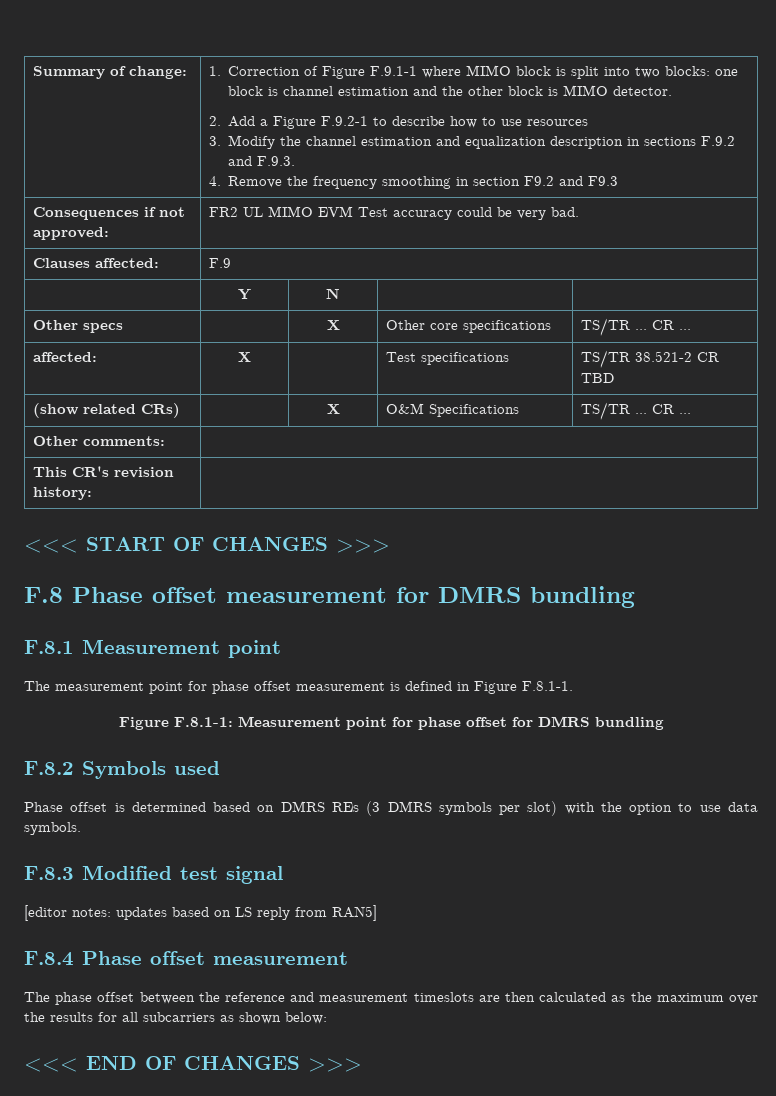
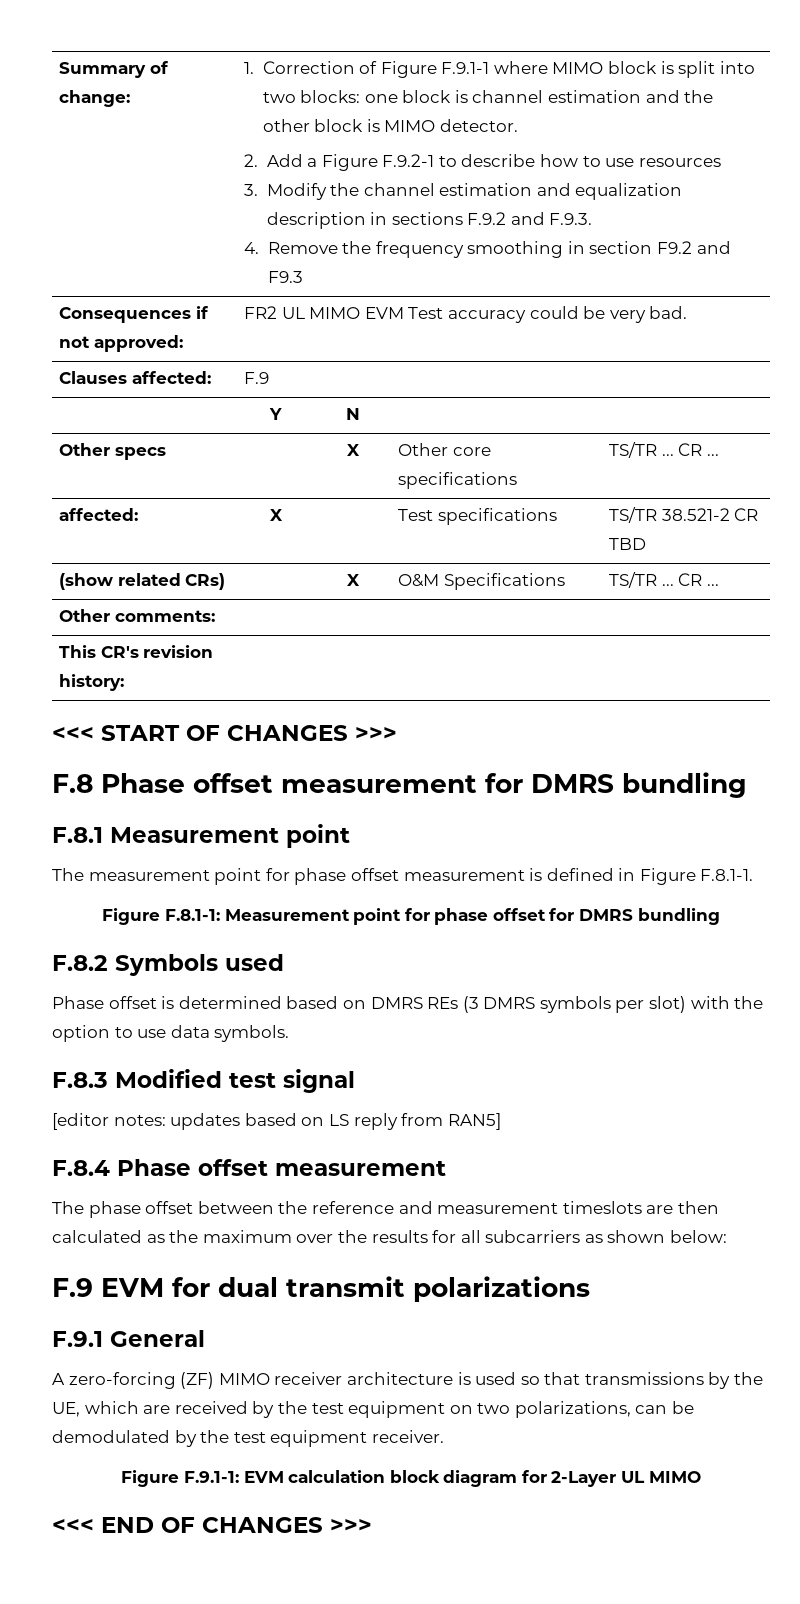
+ F.9 EVM for dual transmit polarizations
+ F.9.1 General
+ A zero-forcing (ZF) MIMO receiver architecture is used so that transmissions by the UE, which are received by the test equipment on two polarizations, can be demodulated by the test equipment receiver.
+ Figure F.9.1-1: EVM calculation block diagram for 2-Layer UL MIMO

